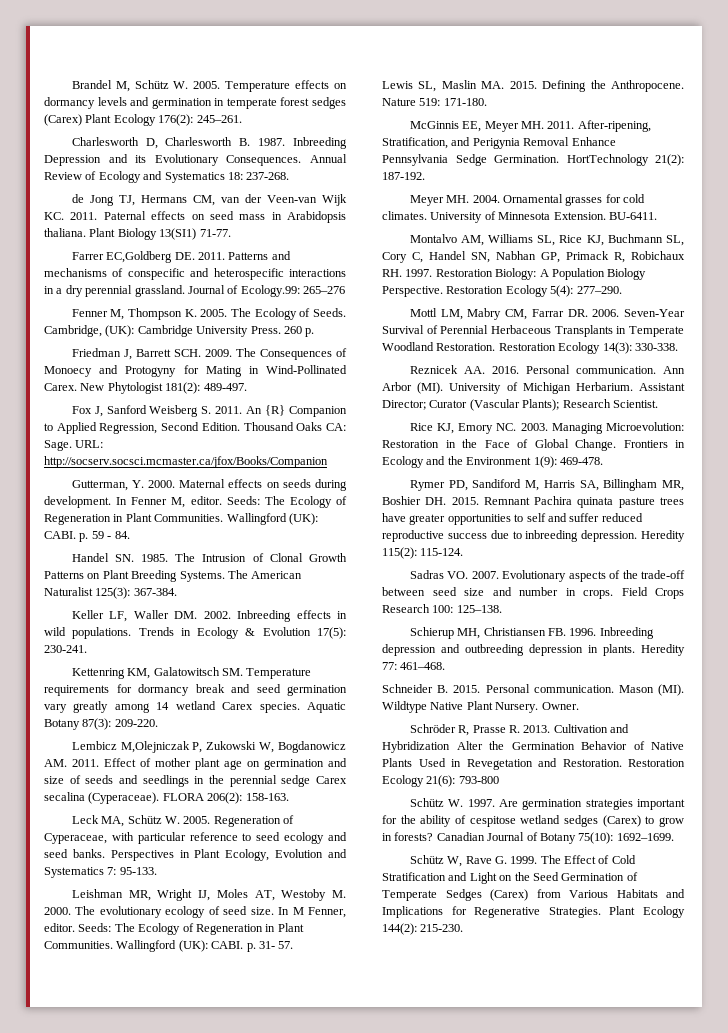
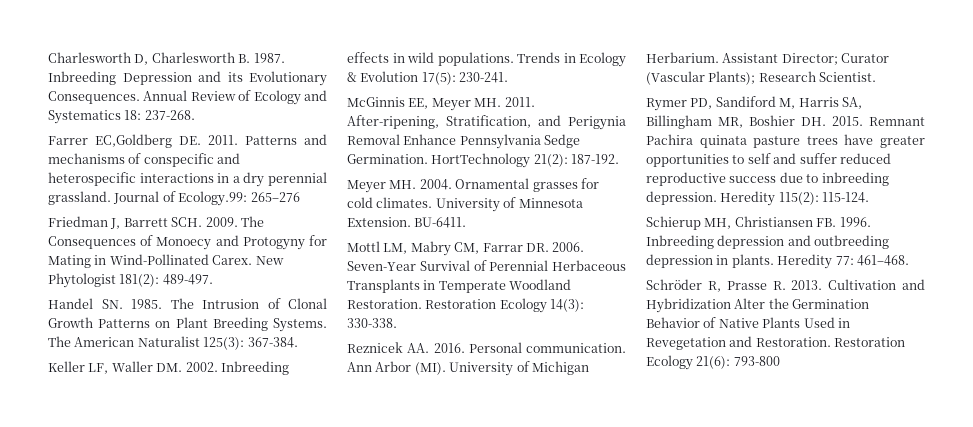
- Brandel M, Schütz W. 2005. Temperature effects on dormancy levels and germination in temperate forest sedges (Carex) Plant Ecology 176(2): 245–261.
- de Jong TJ, Hermans CM, van der Veen-van Wijk KC. 2011. Paternal effects on seed mass in Arabidopsis thaliana. Plant Biology 13(SI1) 71-77.
- Fenner M, Thompson K. 2005. The Ecology of Seeds. Cambridge, (UK): Cambridge University Press. 260 p.
- Fox J, Sanford Weisberg S. 2011. An {R} Companion to Applied Regression, Second Edition. Thousand Oaks CA: Sage. URL: http://socserv.socsci.mcmaster.ca/jfox/Books/Companion
- Gutterman, Y. 2000. Maternal effects on seeds during development. In Fenner M, editor. Seeds: The Ecology of Regeneration in Plant Communities. Wallingford (UK): CABI. p. 59 - 84.
- Kettenring KM, Galatowitsch SM. Temperature requirements for dormancy break and seed germination vary greatly among 14 wetland Carex species. Aquatic Botany 87(3): 209-220.
- Lembicz M,Olejniczak P, Zukowski W, Bogdanowicz AM. 2011. Effect of mother plant age on germination and size of seeds and seedlings in the perennial sedge Carex secalina (Cyperaceae). FLORA 206(2): 158-163.
- Leck MA, Schütz W. 2005. Regeneration of Cyperaceae, with particular reference to seed ecology and seed banks. Perspectives in Plant Ecology, Evolution and Systematics 7: 95-133.
- Leishman MR, Wright IJ, Moles AT, Westoby M. 2000. The evolutionary ecology of seed size. In M Fenner, editor. Seeds: The Ecology of Regeneration in Plant Communities. Wallingford (UK): CABI. p. 31- 57.
- Lewis SL, Maslin MA. 2015. Defining the Anthropocene. Nature 519: 171-180.
- Montalvo AM, Williams SL, Rice KJ, Buchmann SL, Cory C, Handel SN, Nabhan GP, Primack R, Robichaux RH. 1997. Restoration Biology: A Population Biology Perspective. Restoration Ecology 5(4): 277–290.
- Rice KJ, Emory NC. 2003. Managing Microevolution: Restoration in the Face of Global Change. Frontiers in Ecology and the Environment 1(9): 469-478.
- Sadras VO. 2007. Evolutionary aspects of the trade-off between seed size and number in crops. Field Crops Research 100: 125–138.
- Schneider B. 2015. Personal communication. Mason (MI). Wildtype Native Plant Nursery. Owner.
- Schütz W. 1997. Are germination strategies important for the ability of cespitose wetland sedges (Carex) to grow in forests? Canadian Journal of Botany 75(10): 1692–1699.
- Schütz W, Rave G. 1999. The Effect of Cold Stratification and Light on the Seed Germination of Temperate Sedges (Carex) from Various Habitats and Implications for Regenerative Strategies. Plant Ecology 144(2): 215-230.

